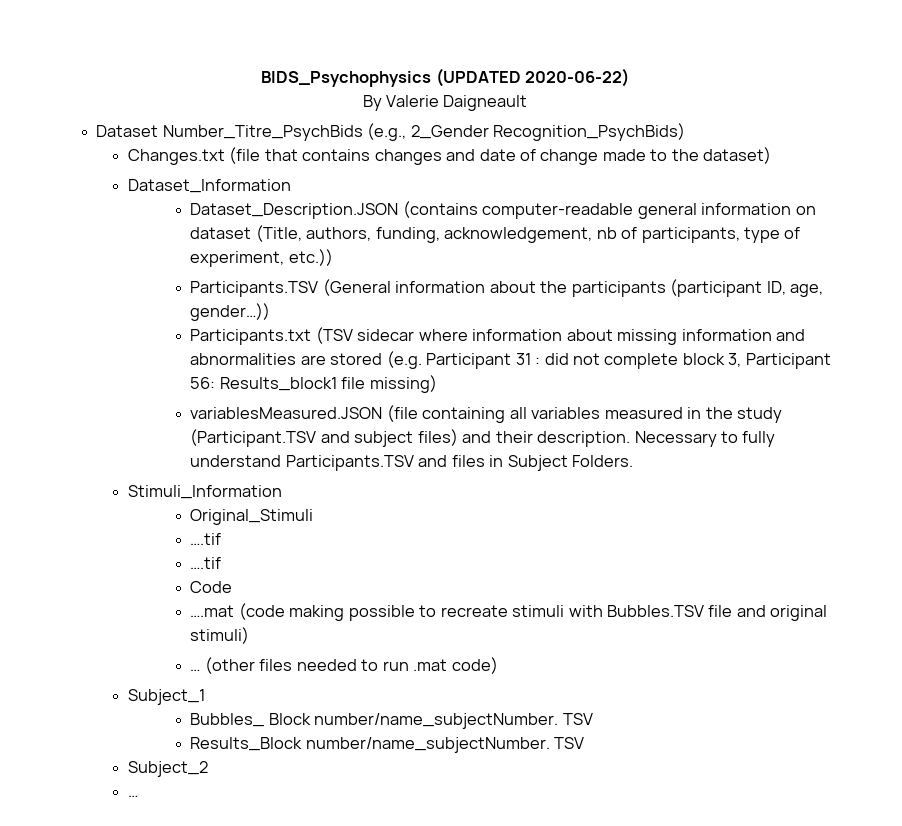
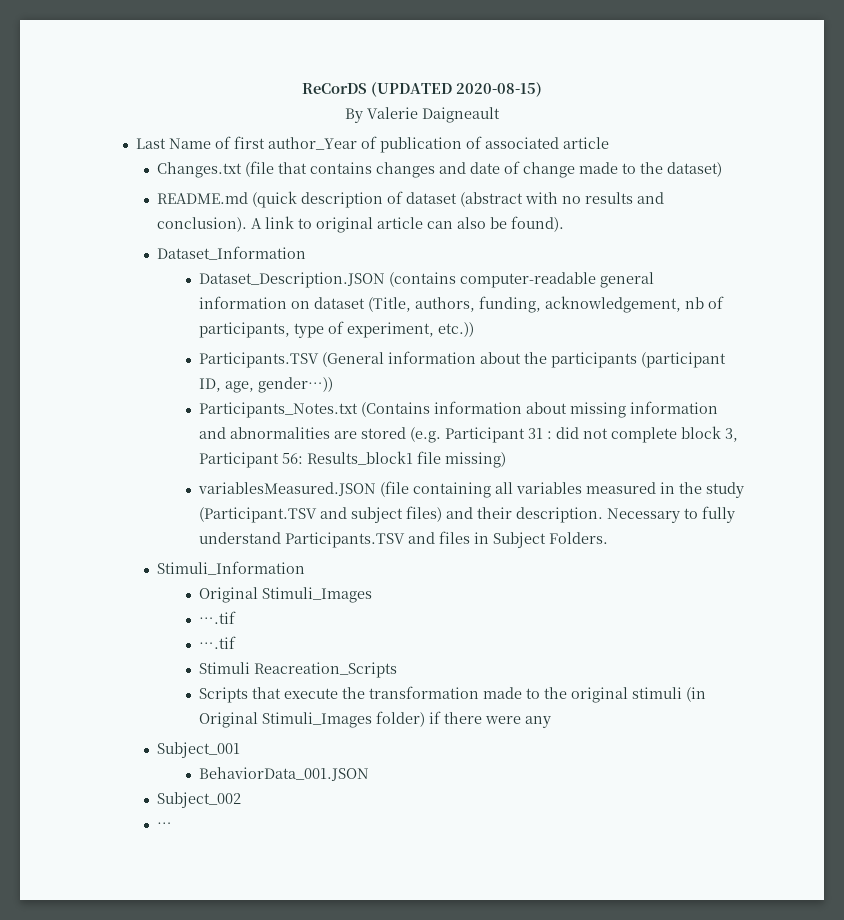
- BIDS_Psychophysics (UPDATED 2020-06-22)
+ ReCorDS (UPDATED 2020-08-15)
- Dataset Number_Titre_PsychBids (e.g., 2_Gender Recognition_PsychBids)
+ Last Name of first author_Year of publication of associated article
+ README.md (quick description of dataset (abstract with no results and conclusion). A link to original article can also be found).
- Participants.txt (TSV sidecar where information about missing information and abnormalities are stored (e.g. Participant 31 : did not complete block 3, Participant 56: Results_block1 file missing)
+ Participants_Notes.txt (Contains information about missing information and abnormalities are stored (e.g. Participant 31 : did not complete block 3, Participant 56: Results_block1 file missing)
  Stimuli_Information
- Original_Stimuli
+ Original Stimuli_Images
- Code
- ….mat (code making possible to recreate stimuli with Bubbles.TSV file and original stimuli)
- … (other files needed to run .mat code)
- Subject_1
- Bubbles_ Block number/name_subjectNumber. TSV
- Results_Block number/name_subjectNumber. TSV
- Subject_2
+ Stimuli Reacreation_Scripts
+ Scripts that execute the transformation made to the original stimuli (in Original Stimuli_Images folder) if there were any
+ Subject_001
+ BehaviorData_001.JSON
+ Subject_002

